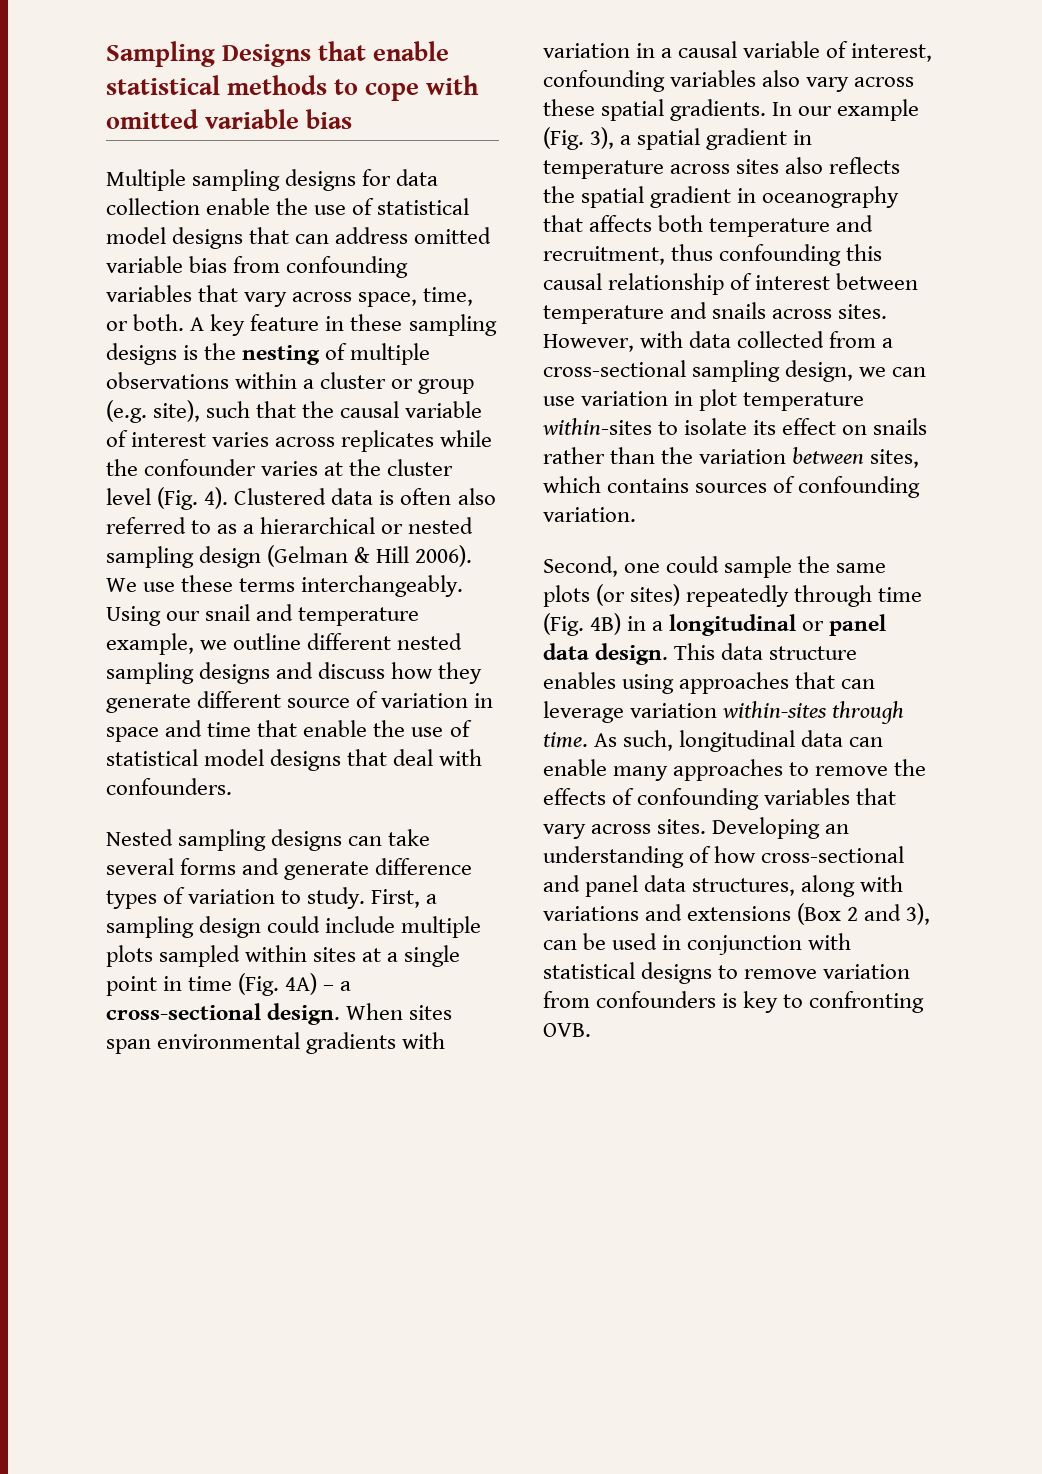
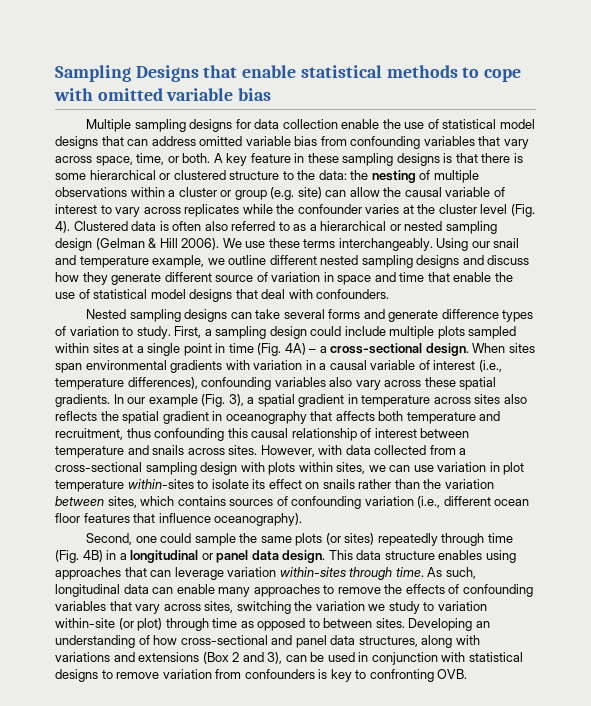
- A key feature in these sampling designs is the nesting of multiple observations within a cluster or group (e.g. site), such that the causal variable of interest varies across replicates while the confounder varies at the cluster level (Fig. 4).
+ A key feature in these sampling designs is that there is some hierarchical or clustered structure to the data: the nesting of multiple observations within a cluster or group (e.g. site) can allow the causal variable of interest to vary across replicates while the confounder varies at the cluster level (Fig. 4).
- When sites span environmental gradients with variation in a causal variable of interest, confounding variables also vary across these spatial gradients.
+ When sites span environmental gradients with variation in a causal variable of interest (i.e., temperature differences), confounding variables also vary across these spatial gradients.
- However, with data collected from a cross-sectional sampling design, we can use variation in plot temperature within-sites to isolate its effect on snails rather than the variation between sites, which contains sources of confounding variation.
+ However, with data collected from a cross-sectional sampling design with plots within sites, we can use variation in plot temperature within-sites to isolate its effect on snails rather than the variation between sites, which contains sources of confounding variation (i.e., different ocean floor features that influence oceanography).
- As such, longitudinal data can enable many approaches to remove the effects of confounding variables that vary across sites.
+ As such, longitudinal data can enable many approaches to remove the effects of confounding variables that vary across sites, switching the variation we study to variation within-site (or plot) through time as opposed to between sites.

